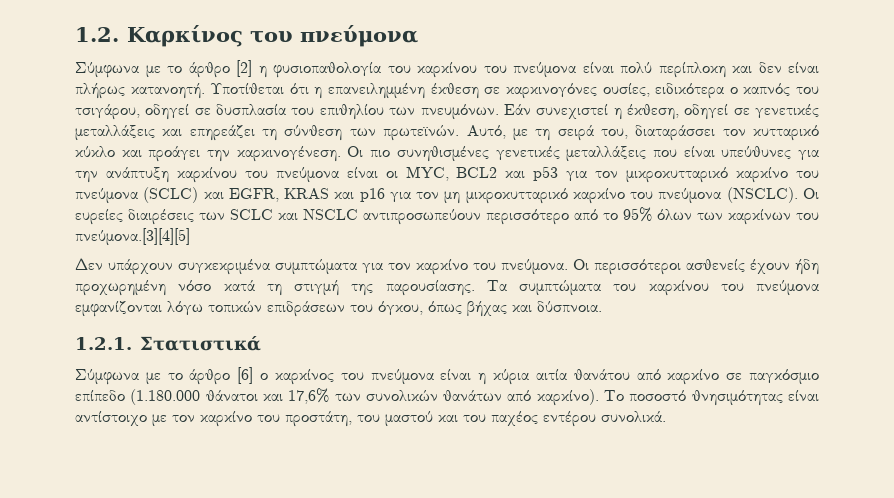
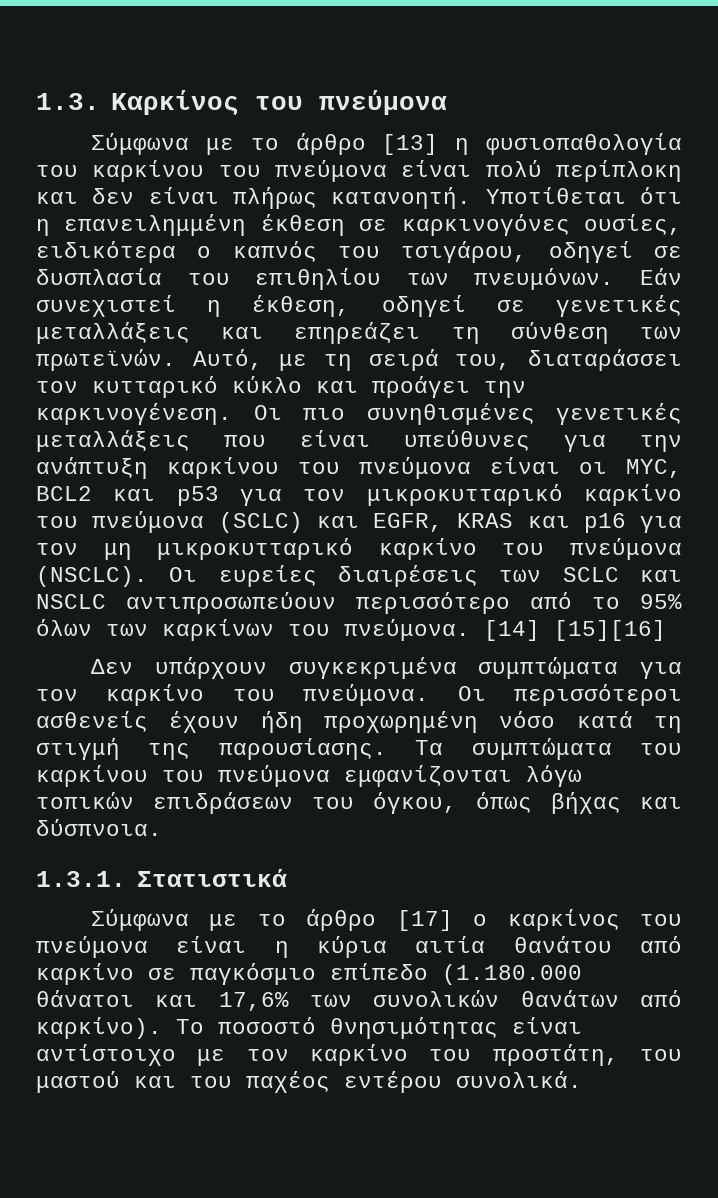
- 1.2. Καρκίνος του πνεύμονα
+ 1.3. Καρκίνος του πνεύμονα
- Σύμφωνα με το άρθρο [2] η φυσιοπαθολογία του καρκίνου του πνεύμονα είναι πολύ περίπλοκη και δεν είναι πλήρως κατανοητή.
+ Σύμφωνα με το άρθρο [13] η φυσιοπαθολογία του καρκίνου του πνεύμονα είναι πολύ περίπλοκη και δεν είναι πλήρως κατανοητή.
- Οι ευρείες διαιρέσεις των SCLC και NSCLC αντιπροσωπεύουν περισσότερο από το 95% όλων των καρκίνων του πνεύμονα.[3][4][5]
+ Οι ευρείες διαιρέσεις των SCLC και NSCLC αντιπροσωπεύουν περισσότερο από το 95% όλων των καρκίνων του πνεύμονα. [14] [15][16]
- 1.2.1. Στατιστικά
+ 1.3.1. Στατιστικά
- Σύμφωνα με το άρθρο [6] ο καρκίνος του πνεύμονα είναι η κύρια αιτία θανάτου από καρκίνο σε παγκόσμιο επίπεδο (1.180.000 θάνατοι και 17,6% των συνολικών θανάτων από καρκίνο).
+ Σύμφωνα με το άρθρο [17] ο καρκίνος του πνεύμονα είναι η κύρια αιτία θανάτου από καρκίνο σε παγκόσμιο επίπεδο (1.180.000 θάνατοι και 17,6% των συνολικών θανάτων από καρκίνο).

